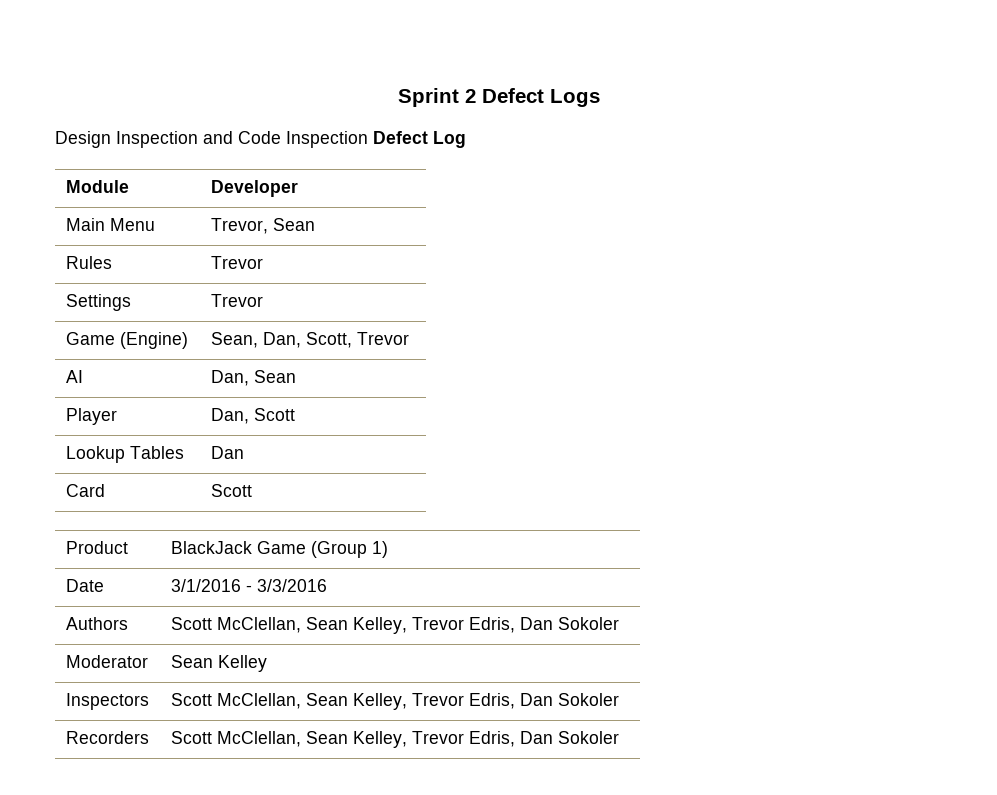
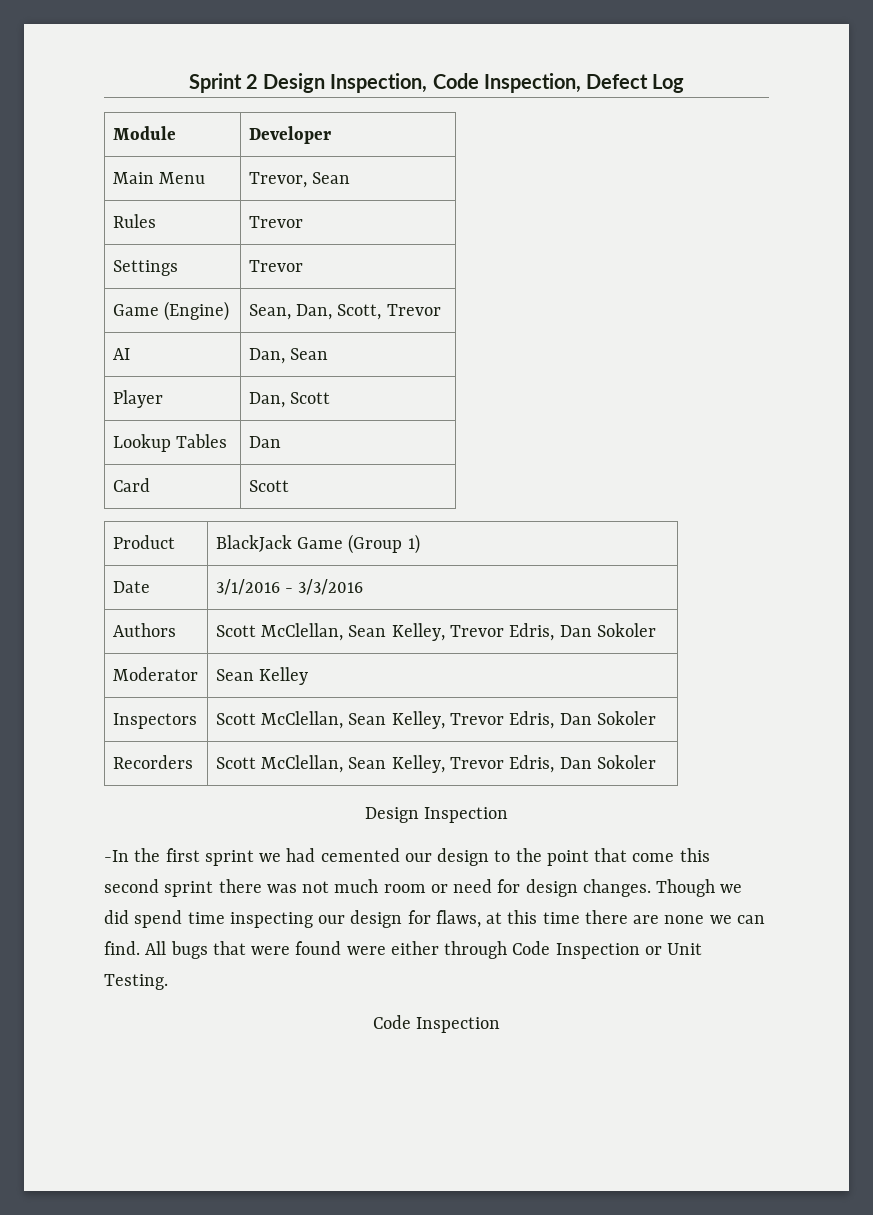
- Sprint 2 Defect Logs
- Design Inspection and Code Inspection Defect Log
+ Sprint 2 Design Inspection, Code Inspection, Defect Log
+ Design Inspection
+ -In the first sprint we had cemented our design to the point that come this second sprint there was not much room or need for design changes. Though we did spend time inspecting our design for flaws, at this time there are none we can find. All bugs that were found were either through Code Inspection or Unit Testing.
+ Code Inspection

